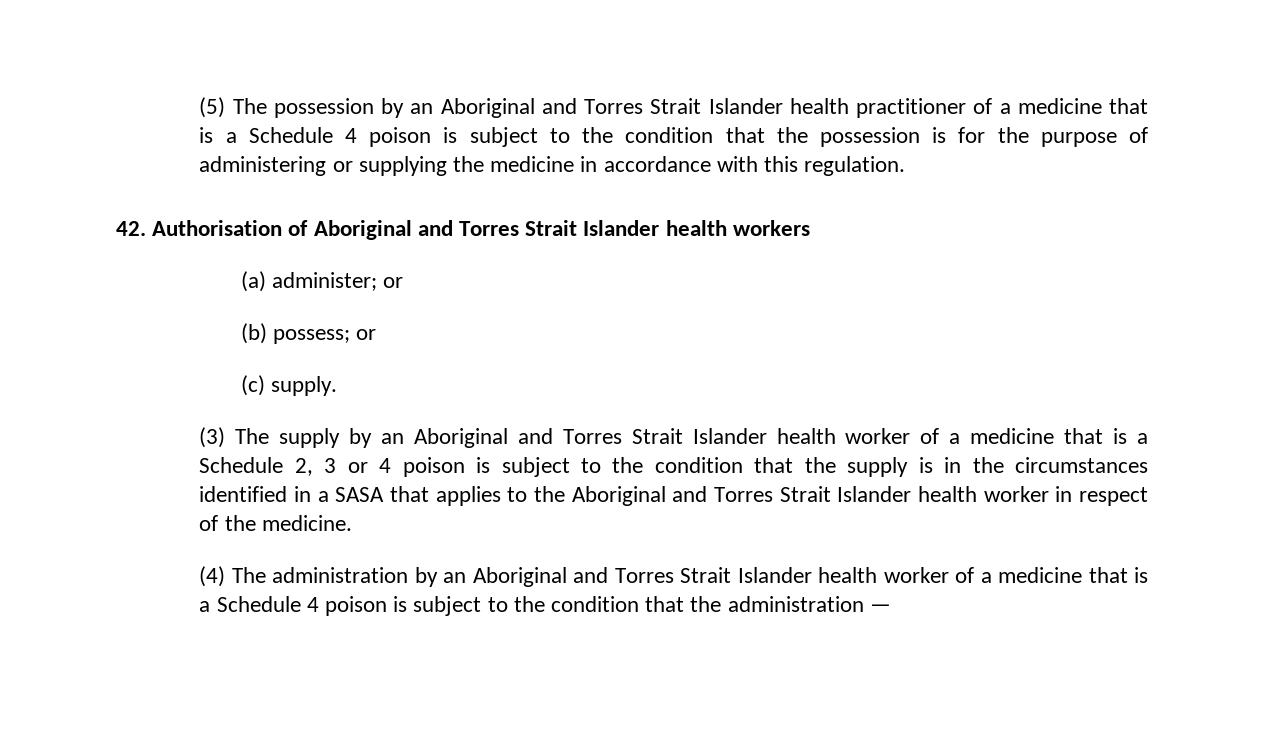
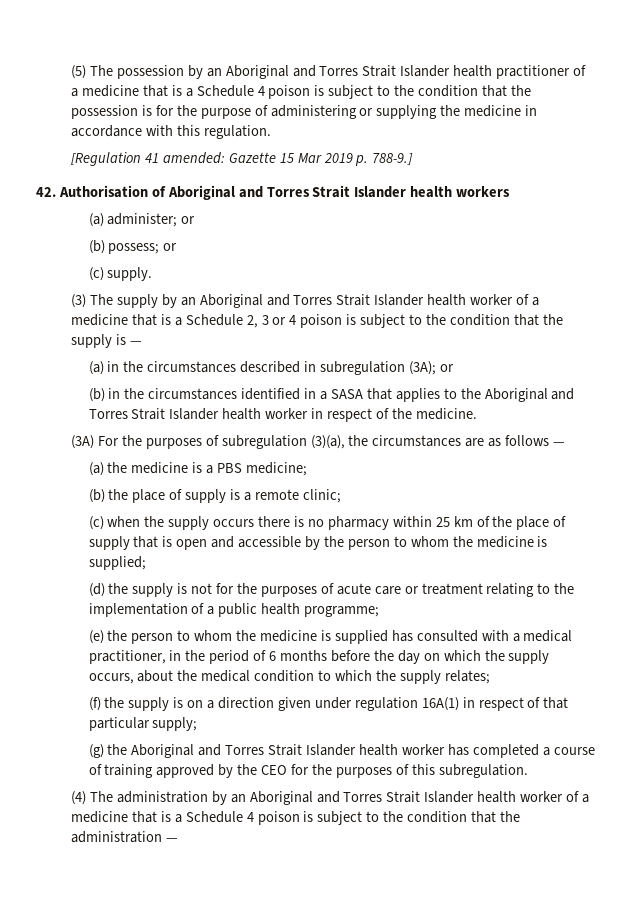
+ [Regulation 41 amended: Gazette 15 Mar 2019 p. 788-9.]
- (3) The supply by an Aboriginal and Torres Strait Islander health worker of a medicine that is a Schedule 2, 3 or 4 poison is subject to the condition that the supply is in the circumstances identified in a SASA that applies to the Aboriginal and Torres Strait Islander health worker in respect of the medicine.
+ (3) The supply by an Aboriginal and Torres Strait Islander health worker of a medicine that is a Schedule 2, 3 or 4 poison is subject to the condition that the supply is —
+ (a) in the circumstances described in subregulation (3A); or
+ (b) in the circumstances identified in a SASA that applies to the Aboriginal and Torres Strait Islander health worker in respect of the medicine.
+ (3A) For the purposes of subregulation (3)(a), the circumstances are as follows —
+ (a) the medicine is a PBS medicine;
+ (b) the place of supply is a remote clinic;
+ (c) when the supply occurs there is no pharmacy within 25 km of the place of supply that is open and accessible by the person to whom the medicine is supplied;
+ (d) the supply is not for the purposes of acute care or treatment relating to the implementation of a public health programme;
+ (e) the person to whom the medicine is supplied has consulted with a medical practitioner, in the period of 6 months before the day on which the supply occurs, about the medical condition to which the supply relates;
+ (f) the supply is on a direction given under regulation 16A(1) in respect of that particular supply;
+ (g) the Aboriginal and Torres Strait Islander health worker has completed a course of training approved by the CEO for the purposes of this subregulation.

